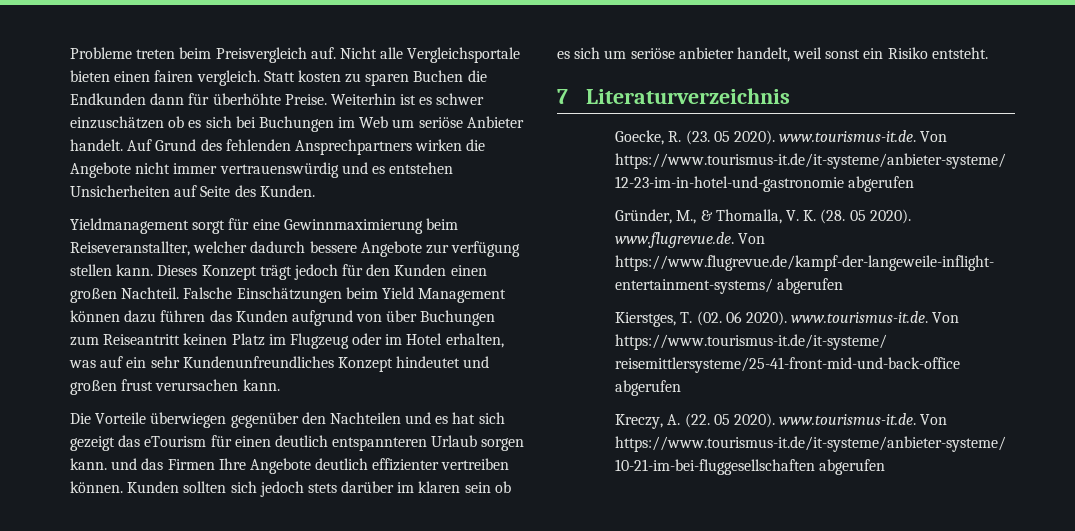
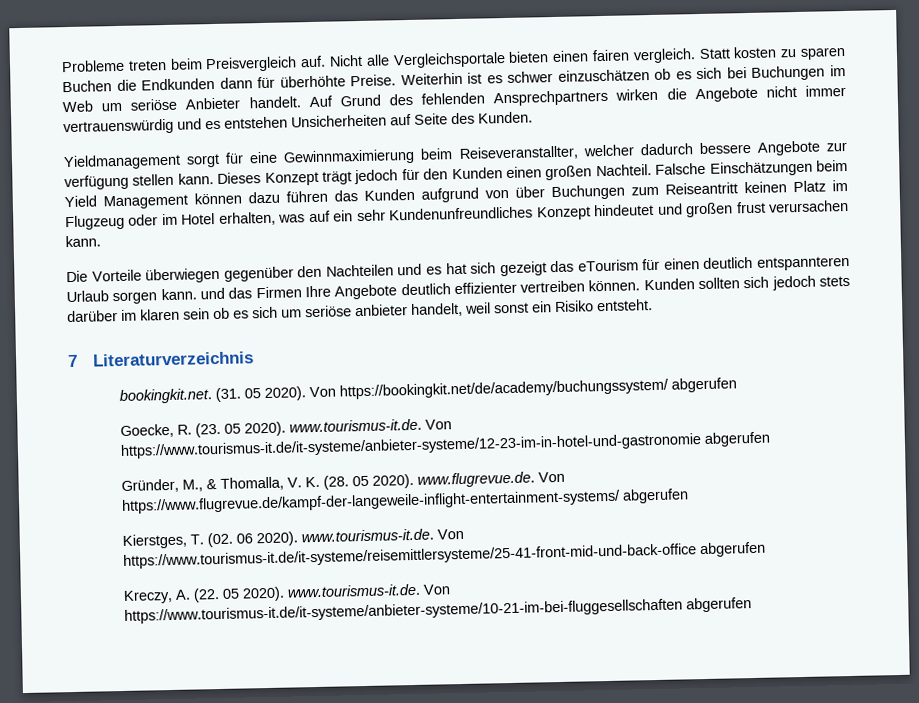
+ bookingkit.net. (31. 05 2020). Von https://bookingkit.net/de/academy/buchungssystem/ abgerufen

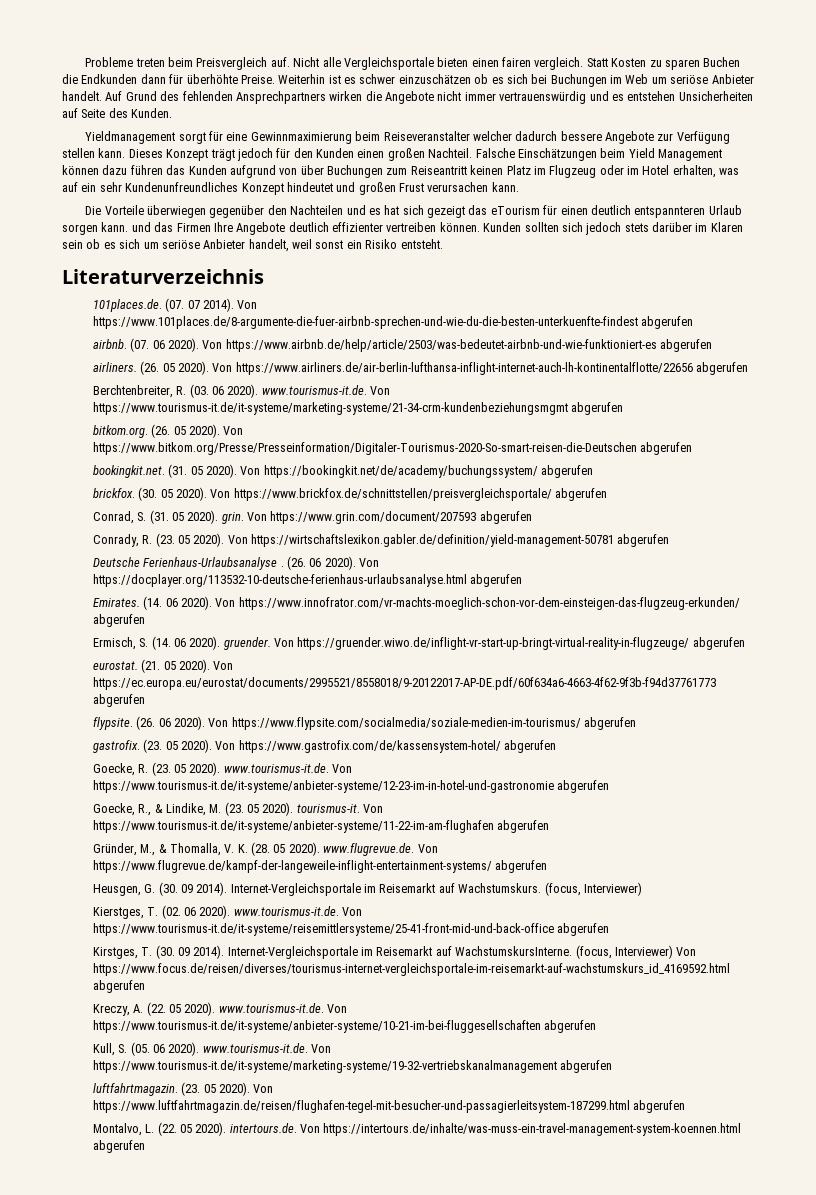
- Statt kosten zu sparen Buchen die Endkunden dann für überhöhte Preise.
+ Statt Kosten zu sparen Buchen die Endkunden dann für überhöhte Preise.
- Yieldmanagement sorgt für eine Gewinnmaximierung beim Reiseveranstallter, welcher dadurch bessere Angebote zur verfügung stellen kann.
+ Yieldmanagement sorgt für eine Gewinnmaximierung beim Reiseveranstalter welcher dadurch bessere Angebote zur Verfügung stellen kann.
- Falsche Einschätzungen beim Yield Management können dazu führen das Kunden aufgrund von über Buchungen zum Reiseantritt keinen Platz im Flugzeug oder im Hotel erhalten, was auf ein sehr Kundenunfreundliches Konzept hindeutet und großen frust verursachen kann.
+ Falsche Einschätzungen beim Yield Management können dazu führen das Kunden aufgrund von über Buchungen zum Reiseantritt keinen Platz im Flugzeug oder im Hotel erhalten, was auf ein sehr Kundenunfreundliches Konzept hindeutet und großen Frust verursachen kann.
- Kunden sollten sich jedoch stets darüber im klaren sein ob es sich um seriöse anbieter handelt, weil sonst ein Risiko entsteht.
+ Kunden sollten sich jedoch stets darüber im Klaren sein ob es sich um seriöse Anbieter handelt, weil sonst ein Risiko entsteht.
- 7 Literaturverzeichnis
+ Literaturverzeichnis
+ 101places.de. (07. 07 2014). Von https://www.101places.de/8-argumente-die-fuer-airbnb-sprechen-und-wie-du-die-besten-unterkuenfte-findest abgerufen
+ airbnb. (07. 06 2020). Von https://www.airbnb.de/help/article/2503/was-bedeutet-airbnb-und-wie-funktioniert-es abgerufen
+ airliners. (26. 05 2020). Von https://www.airliners.de/air-berlin-lufthansa-inflight-internet-auch-lh-kontinentalflotte/22656 abgerufen
+ Berchtenbreiter, R. (03. 06 2020). www.tourismus-it.de. Von https://www.tourismus-it.de/it-systeme/marketing-systeme/21-34-crm-kundenbeziehungsmgmt abgerufen
+ bitkom.org. (26. 05 2020). Von https://www.bitkom.org/Presse/Presseinformation/Digitaler-Tourismus-2020-So-smart-reisen-die-Deutschen abgerufen
+ brickfox. (30. 05 2020). Von https://www.brickfox.de/schnittstellen/preisvergleichsportale/ abgerufen
+ Conrad, S. (31. 05 2020). grin. Von https://www.grin.com/document/207593 abgerufen
+ Conrady, R. (23. 05 2020). Von https://wirtschaftslexikon.gabler.de/definition/yield-management-50781 abgerufen
+ Deutsche Ferienhaus-Urlaubsanalyse . (26. 06 2020). Von https://docplayer.org/113532-10-deutsche-ferienhaus-urlaubsanalyse.html abgerufen
+ Emirates. (14. 06 2020). Von https://www.innofrator.com/vr-machts-moeglich-schon-vor-dem-einsteigen-das-flugzeug-erkunden/ abgerufen
+ Ermisch, S. (14. 06 2020). gruender. Von https://gruender.wiwo.de/inflight-vr-start-up-bringt-virtual-reality-in-flugzeuge/ abgerufen
+ eurostat. (21. 05 2020). Von https://ec.europa.eu/eurostat/documents/2995521/8558018/9-20122017-AP-DE.pdf/60f634a6-4663-4f62-9f3b-f94d37761773 abgerufen
+ flypsite. (26. 06 2020). Von https://www.flypsite.com/socialmedia/soziale-medien-im-tourismus/ abgerufen
+ gastrofix. (23. 05 2020). Von https://www.gastrofix.com/de/kassensystem-hotel/ abgerufen
+ Goecke, R., & Lindike, M. (23. 05 2020). tourismus-it. Von https://www.tourismus-it.de/it-systeme/anbieter-systeme/11-22-im-am-flughafen abgerufen
+ Heusgen, G. (30. 09 2014). Internet-Vergleichsportale im Reisemarkt auf Wachstumskurs. (focus, Interviewer)
+ Kirstges, T. (30. 09 2014). Internet-Vergleichsportale im Reisemarkt auf WachstumskursInterne. (focus, Interviewer) Von https://www.focus.de/reisen/diverses/tourismus-internet-vergleichsportale-im-reisemarkt-auf-wachstumskurs_id_4169592.html abgerufen
+ Kull, S. (05. 06 2020). www.tourismus-it.de. Von https://www.tourismus-it.de/it-systeme/marketing-systeme/19-32-vertriebskanalmanagement abgerufen
+ luftfahrtmagazin. (23. 05 2020). Von https://www.luftfahrtmagazin.de/reisen/flughafen-tegel-mit-besucher-und-passagierleitsystem-187299.html abgerufen
+ Montalvo, L. (22. 05 2020). intertours.de. Von https://intertours.de/inhalte/was-muss-ein-travel-management-system-koennen.html abgerufen

